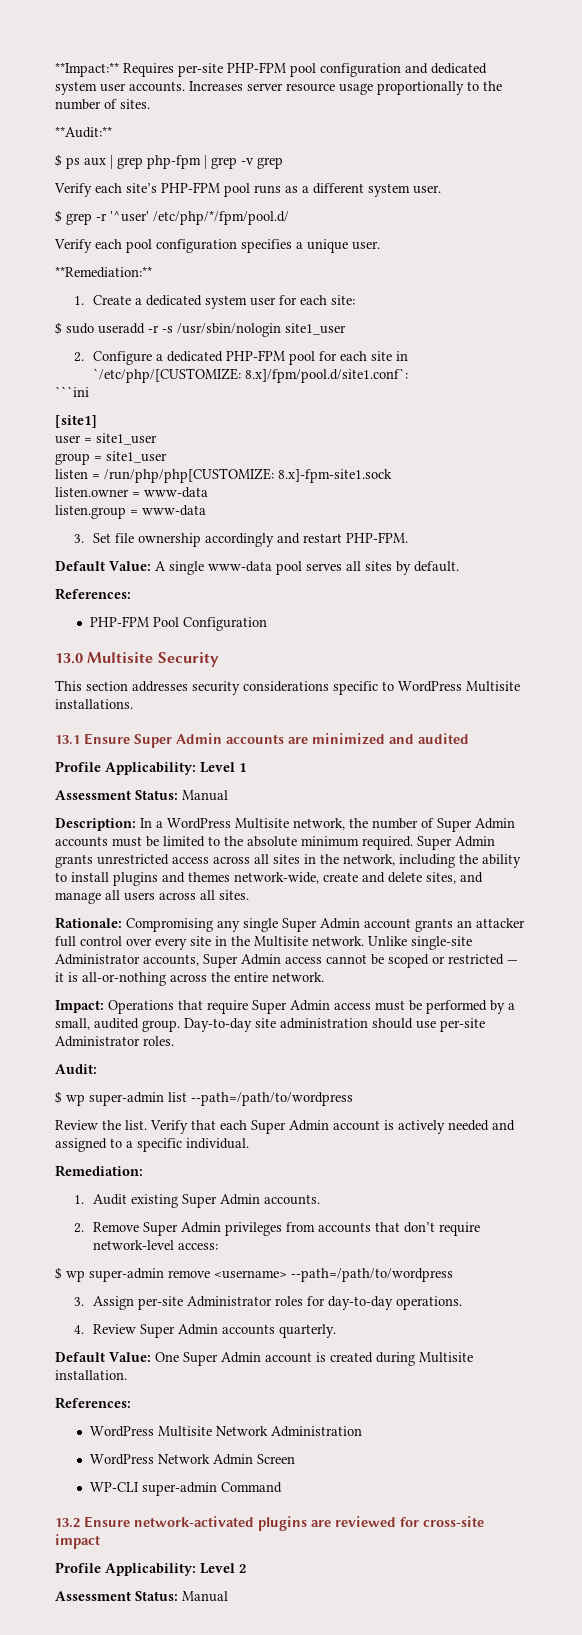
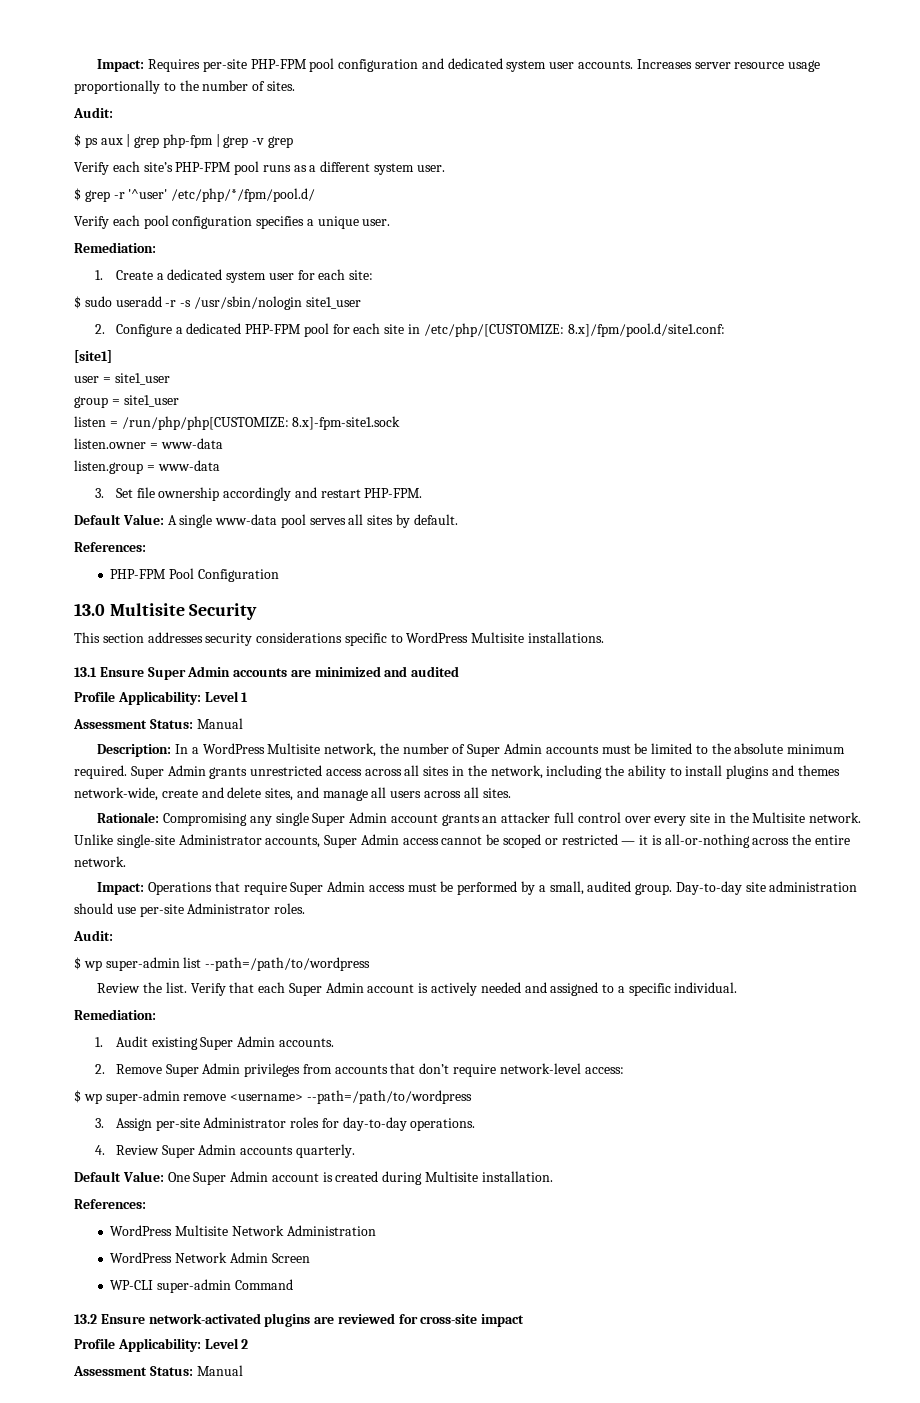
- **Impact:** Requires per-site PHP-FPM pool configuration and dedicated system user accounts.
+ Impact: Requires per-site PHP-FPM pool configuration and dedicated system user accounts.
  Increases server resource usage proportionally to the number of sites.
- **Audit:**
+ Audit:
  Verify each pool configuration specifies a unique user.
- **Remediation:**
+ Remediation:
- 2. Configure a dedicated PHP-FPM pool for each site in `/etc/php/[CUSTOMIZE: 8.x]/fpm/pool.d/site1.conf`:
- ```ini
+ 2. Configure a dedicated PHP-FPM pool for each site in /etc/php/[CUSTOMIZE: 8.x]/fpm/pool.d/site1.conf:

